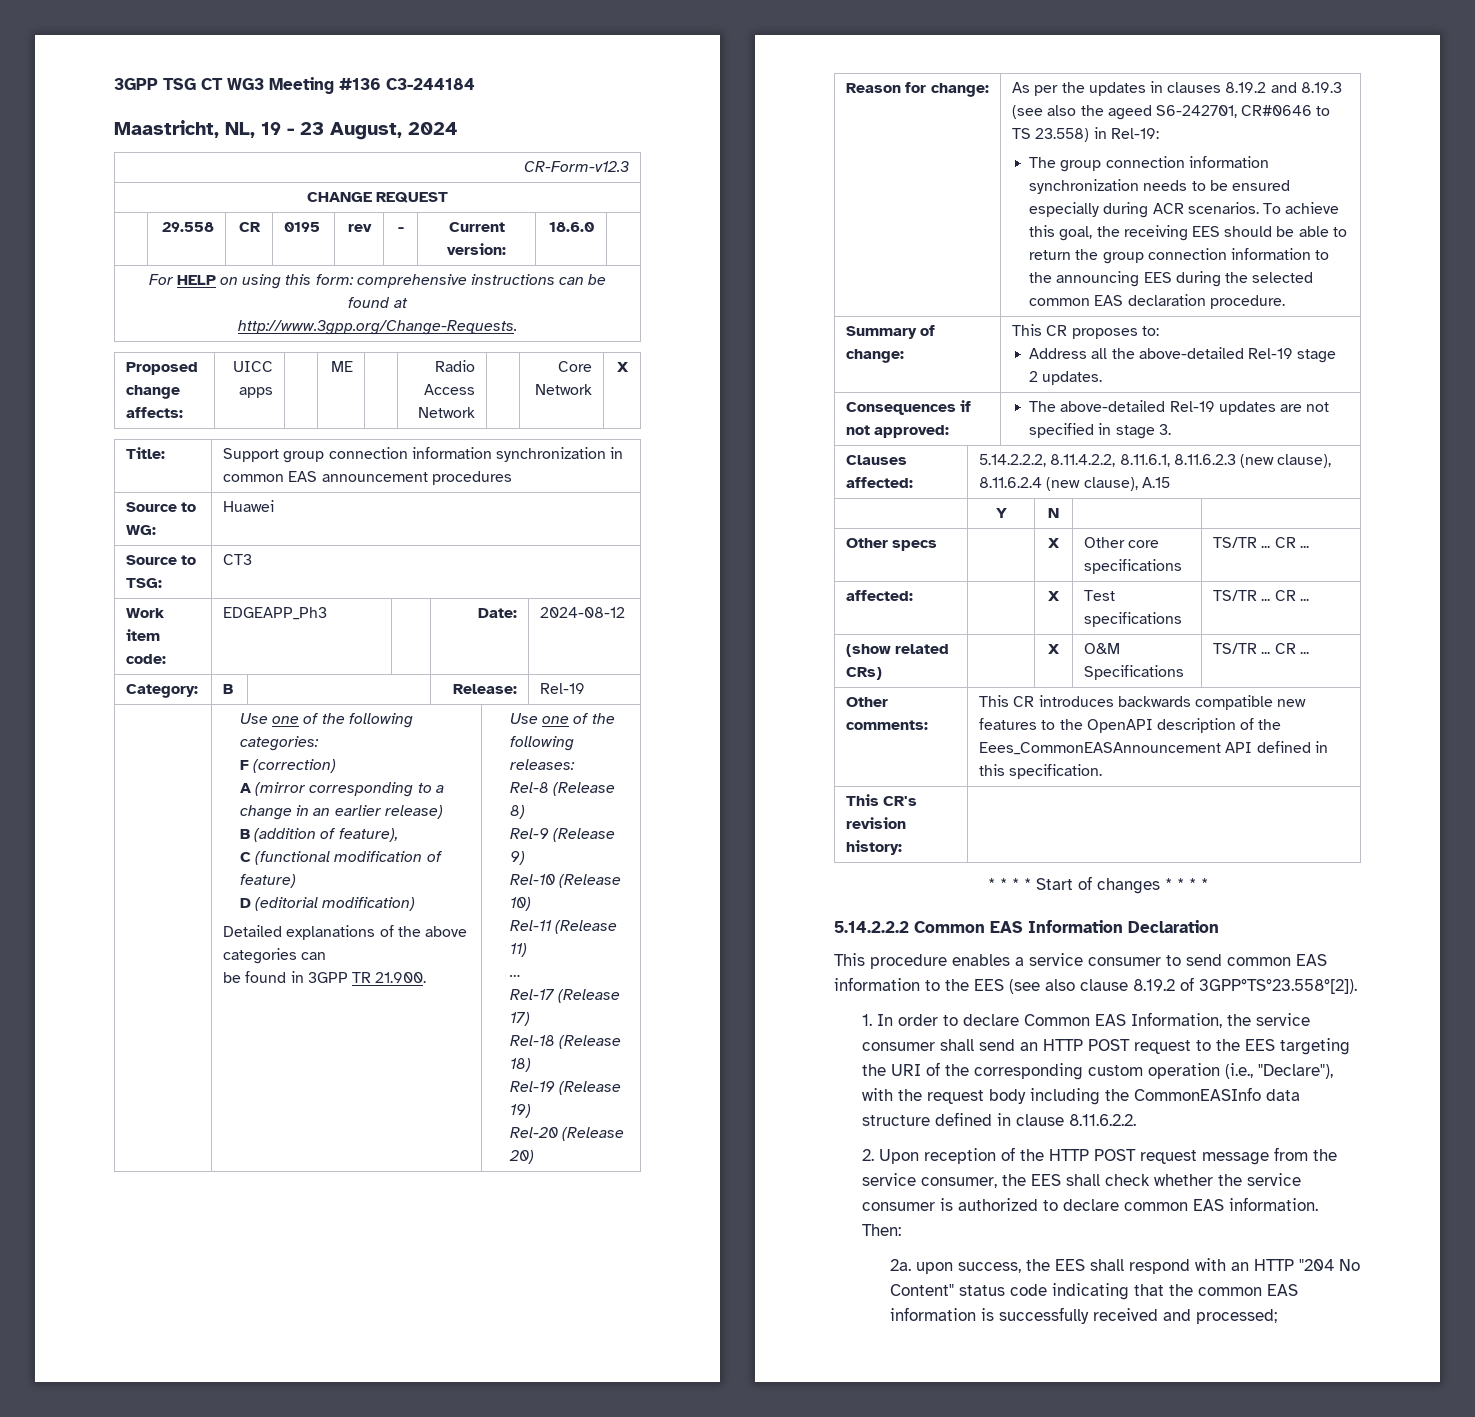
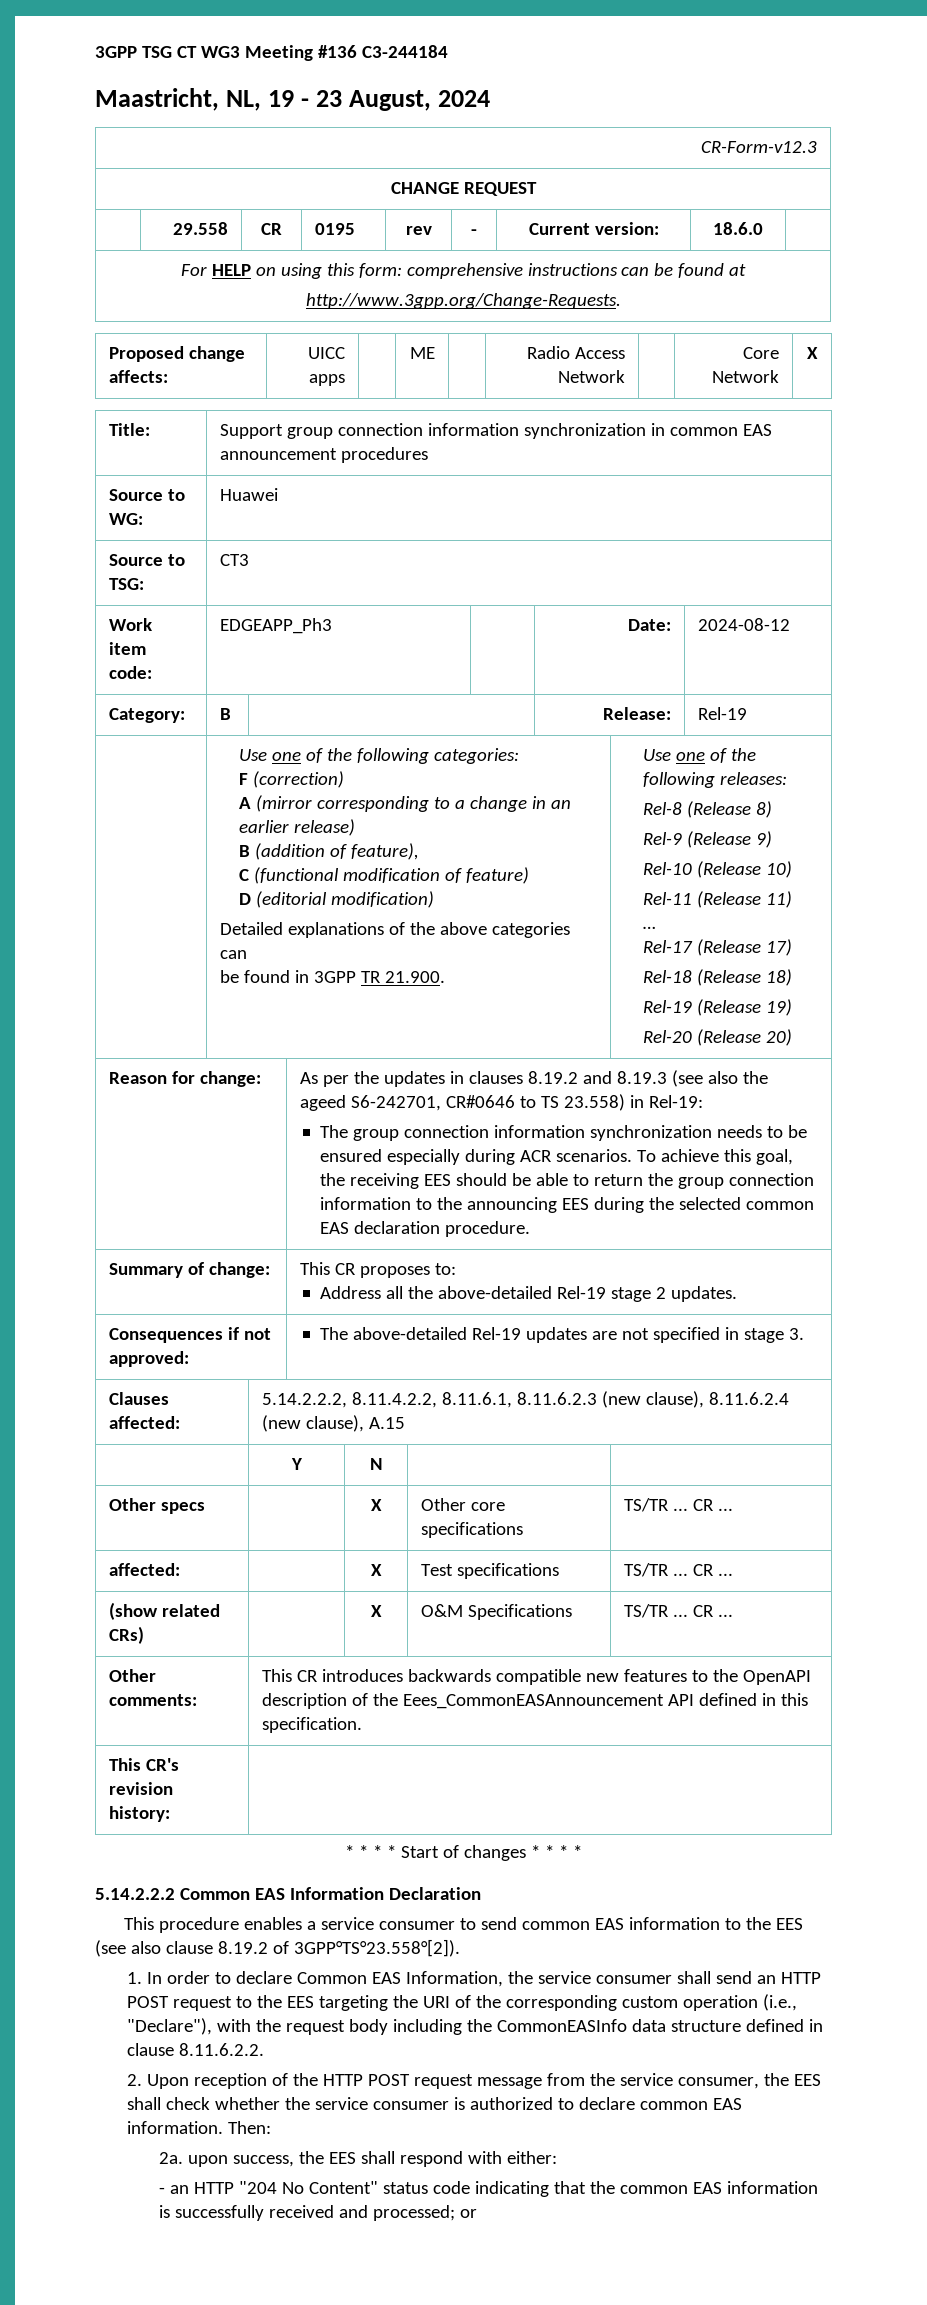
- 2a. upon success, the EES shall respond with an HTTP "204 No Content" status code indicating that the common EAS information is successfully received and processed;
+ 2a. upon success, the EES shall respond with either:
+ - an HTTP "204 No Content" status code indicating that the common EAS information is successfully received and processed; or

